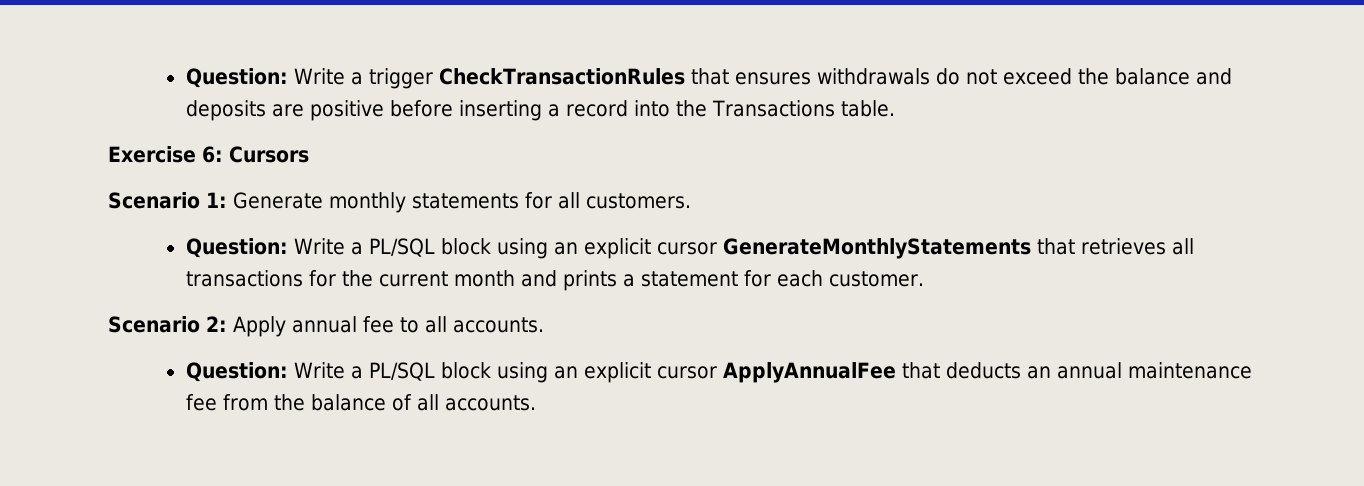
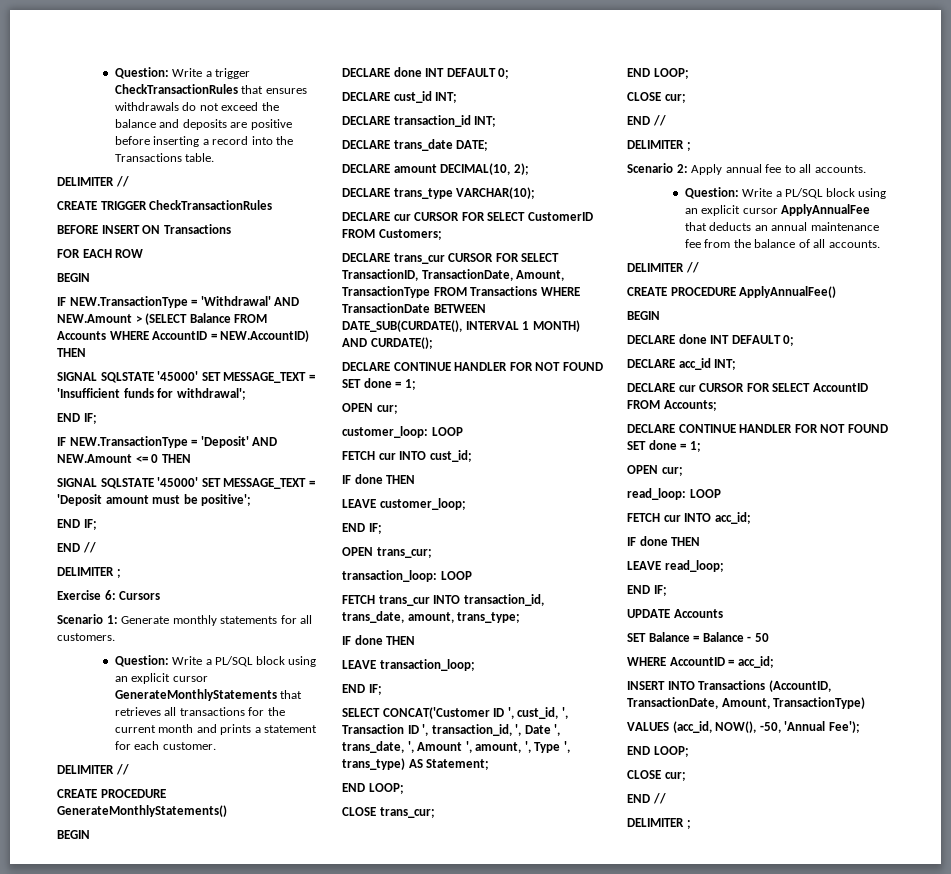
  Question: Write a trigger CheckTransactionRules that ensures withdrawals do not exceed the balance and deposits are positive before inserting a record into the Transactions table.
+ DELIMITER //
+ CREATE TRIGGER CheckTransactionRules
+ BEFORE INSERT ON Transactions
+ FOR EACH ROW
+ BEGIN
+ IF NEW.TransactionType = 'Withdrawal' AND NEW.Amount > (SELECT Balance FROM Accounts WHERE AccountID = NEW.AccountID) THEN
+ SIGNAL SQLSTATE '45000' SET MESSAGE_TEXT = 'Insufficient funds for withdrawal';
+ END IF;
+ IF NEW.TransactionType = 'Deposit' AND NEW.Amount <= 0 THEN
+ SIGNAL SQLSTATE '45000' SET MESSAGE_TEXT = 'Deposit amount must be positive';
+ END IF;
+ END //
+ DELIMITER ;
  Question: Write a PL/SQL block using an explicit cursor GenerateMonthlyStatements that retrieves all transactions for the current month and prints a statement for each customer.
+ DELIMITER //
+ CREATE PROCEDURE GenerateMonthlyStatements()
+ BEGIN
+ DECLARE done INT DEFAULT 0;
+ DECLARE cust_id INT;
+ DECLARE transaction_id INT;
+ DECLARE trans_date DATE;
+ DECLARE amount DECIMAL(10, 2);
+ DECLARE trans_type VARCHAR(10);
+ DECLARE cur CURSOR FOR SELECT CustomerID FROM Customers;
+ DECLARE trans_cur CURSOR FOR SELECT TransactionID, TransactionDate, Amount, TransactionType FROM Transactions WHERE TransactionDate BETWEEN DATE_SUB(CURDATE(), INTERVAL 1 MONTH) AND CURDATE();
+ DECLARE CONTINUE HANDLER FOR NOT FOUND SET done = 1;
+ OPEN cur;
+ customer_loop: LOOP
+ FETCH cur INTO cust_id;
+ IF done THEN
+ LEAVE customer_loop;
+ END IF;
+ OPEN trans_cur;
+ transaction_loop: LOOP
+ FETCH trans_cur INTO transaction_id, trans_date, amount, trans_type;
+ IF done THEN
+ LEAVE transaction_loop;
+ END IF;
+ SELECT CONCAT('Customer ID ', cust_id, ', Transaction ID ', transaction_id, ', Date ', trans_date, ', Amount ', amount, ', Type ', trans_type) AS Statement;
+ END LOOP;
+ CLOSE trans_cur;
+ END LOOP;
+ CLOSE cur;
+ END //
+ DELIMITER ;
  Question: Write a PL/SQL block using an explicit cursor ApplyAnnualFee that deducts an annual maintenance fee from the balance of all accounts.
+ DELIMITER //
+ CREATE PROCEDURE ApplyAnnualFee()
+ BEGIN
+ DECLARE done INT DEFAULT 0;
+ DECLARE acc_id INT;
+ DECLARE cur CURSOR FOR SELECT AccountID FROM Accounts;
+ DECLARE CONTINUE HANDLER FOR NOT FOUND SET done = 1;
+ OPEN cur;
+ read_loop: LOOP
+ FETCH cur INTO acc_id;
+ IF done THEN
+ LEAVE read_loop;
+ END IF;
+ UPDATE Accounts
+ SET Balance = Balance - 50
+ WHERE AccountID = acc_id;
+ INSERT INTO Transactions (AccountID, TransactionDate, Amount, TransactionType)
+ VALUES (acc_id, NOW(), -50, 'Annual Fee');
+ END LOOP;
+ CLOSE cur;
+ END //
+ DELIMITER ;

